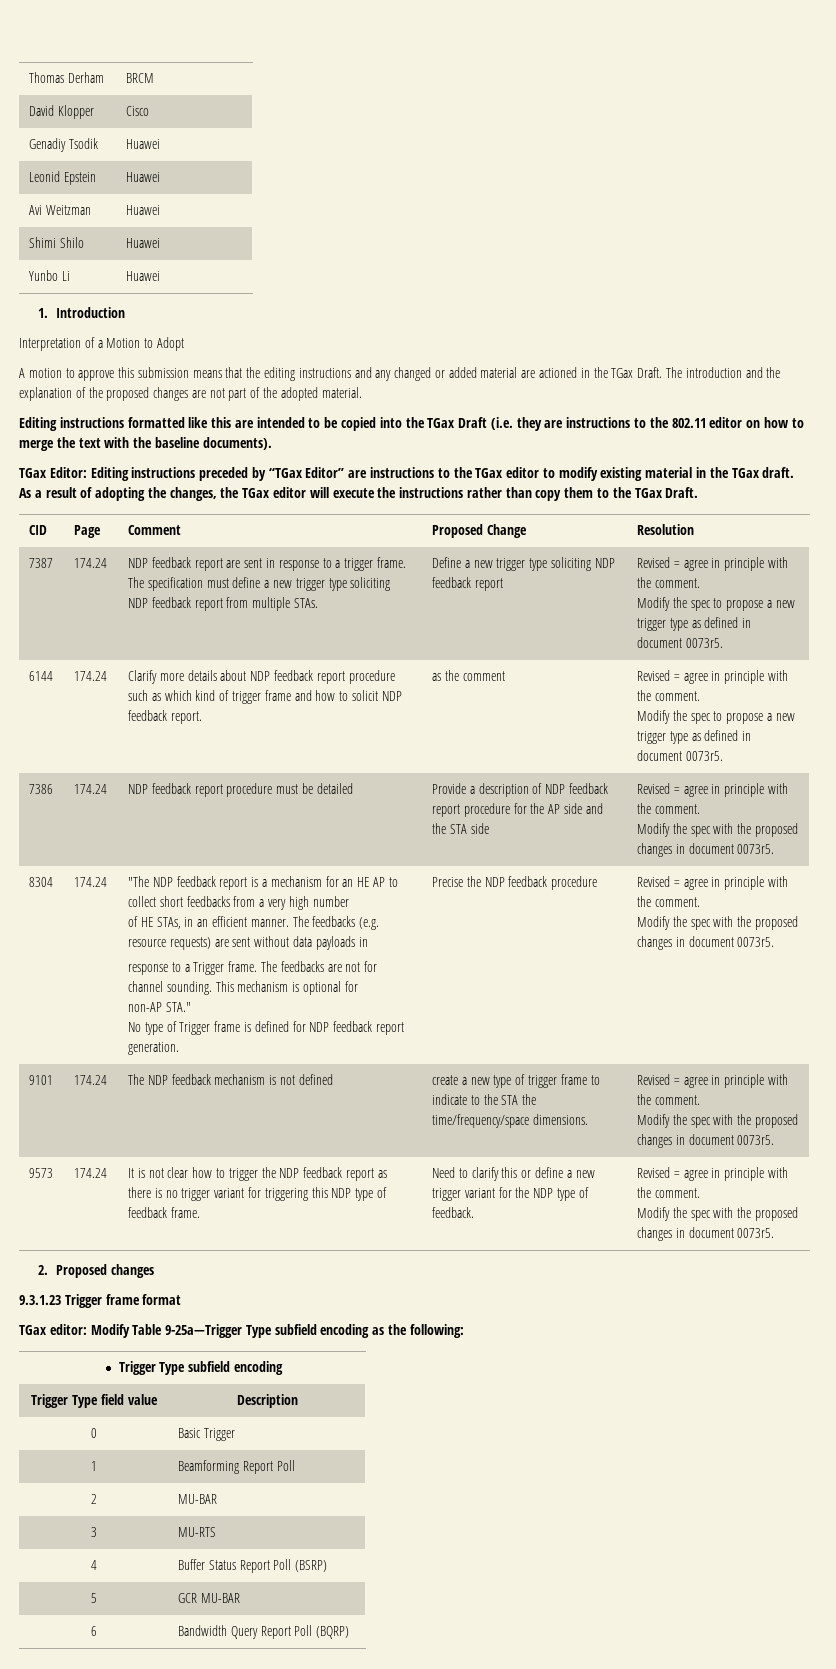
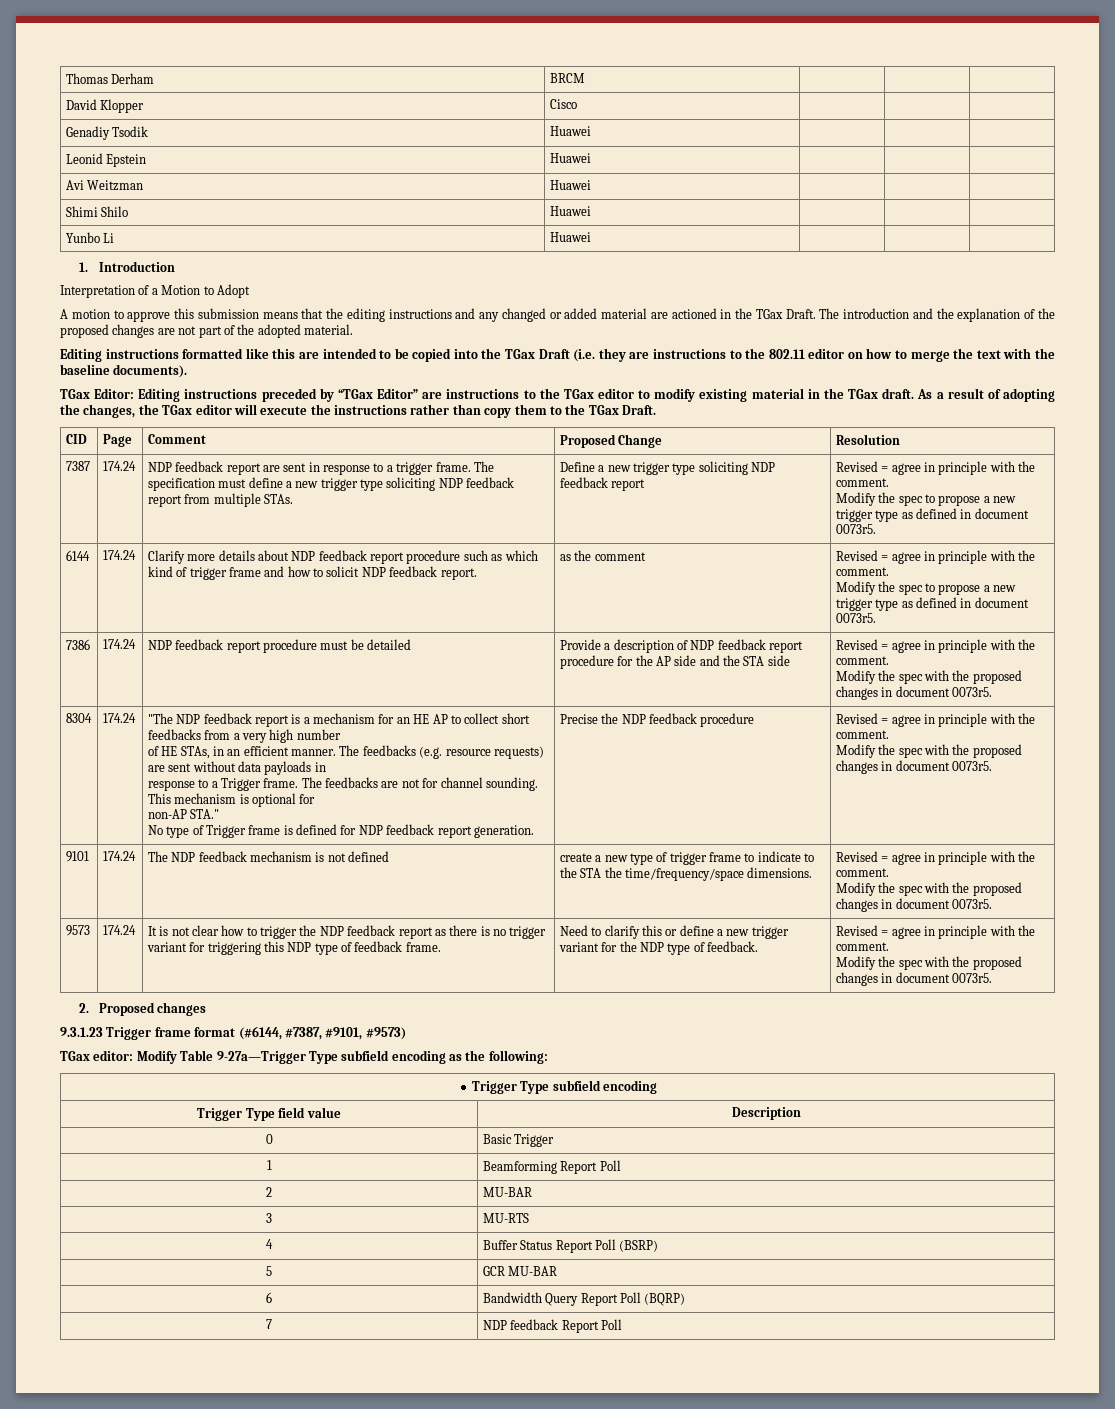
- 9.3.1.23 Trigger frame format
+ 9.3.1.23 Trigger frame format (#6144, #7387, #9101, #9573)
- TGax editor: Modify Table 9-25a—Trigger Type subfield encoding as the following:
+ TGax editor: Modify Table 9-27a—Trigger Type subfield encoding as the following:
+ 7 | NDP feedback Report Poll

